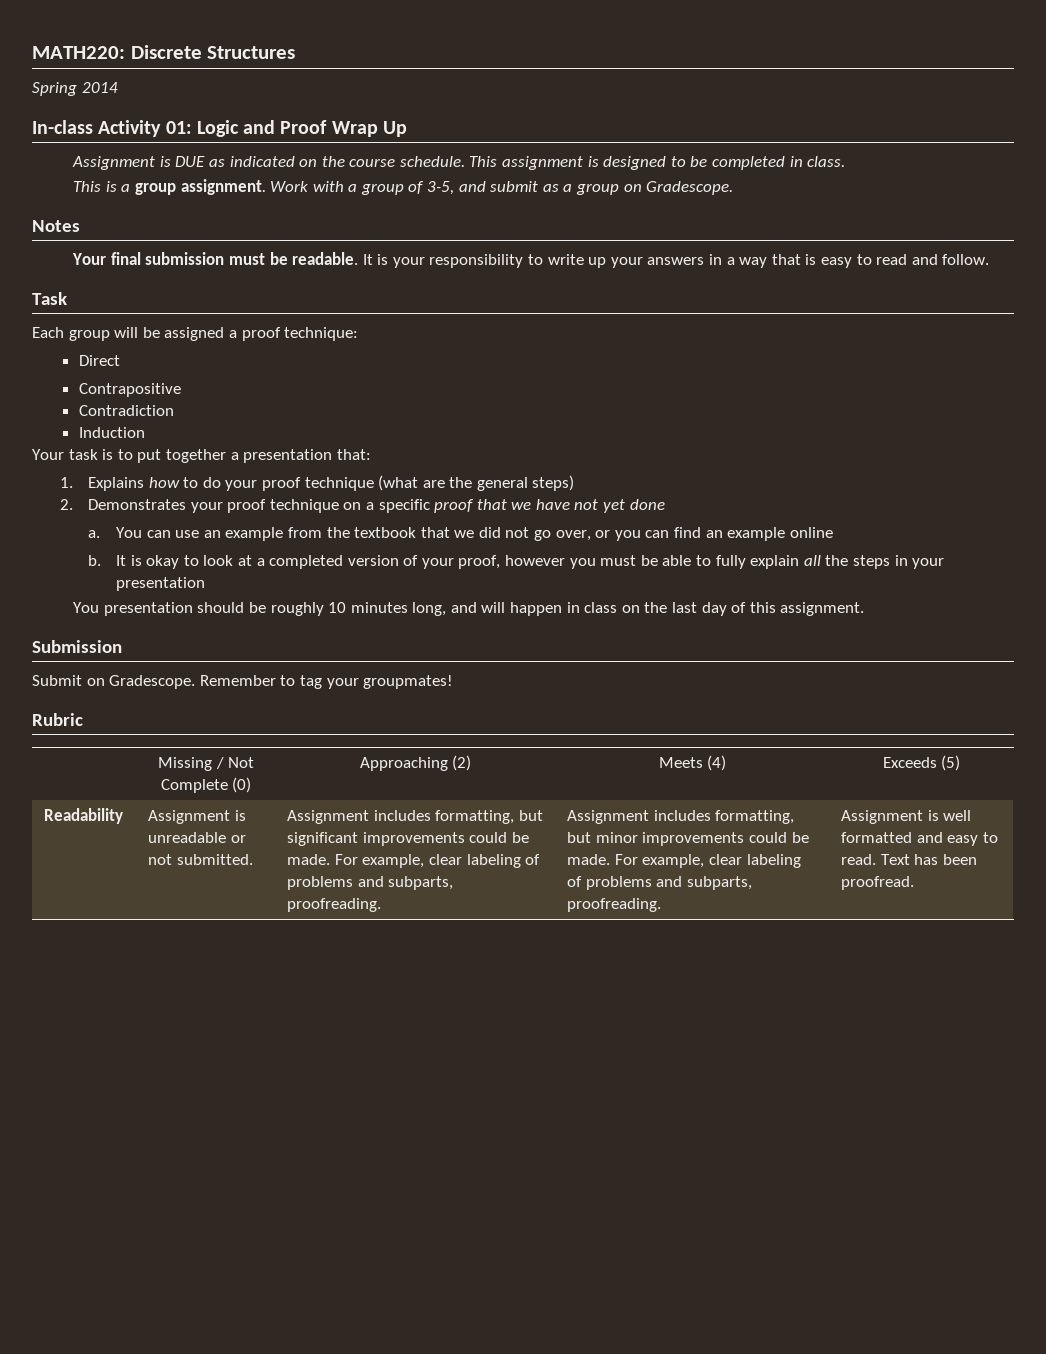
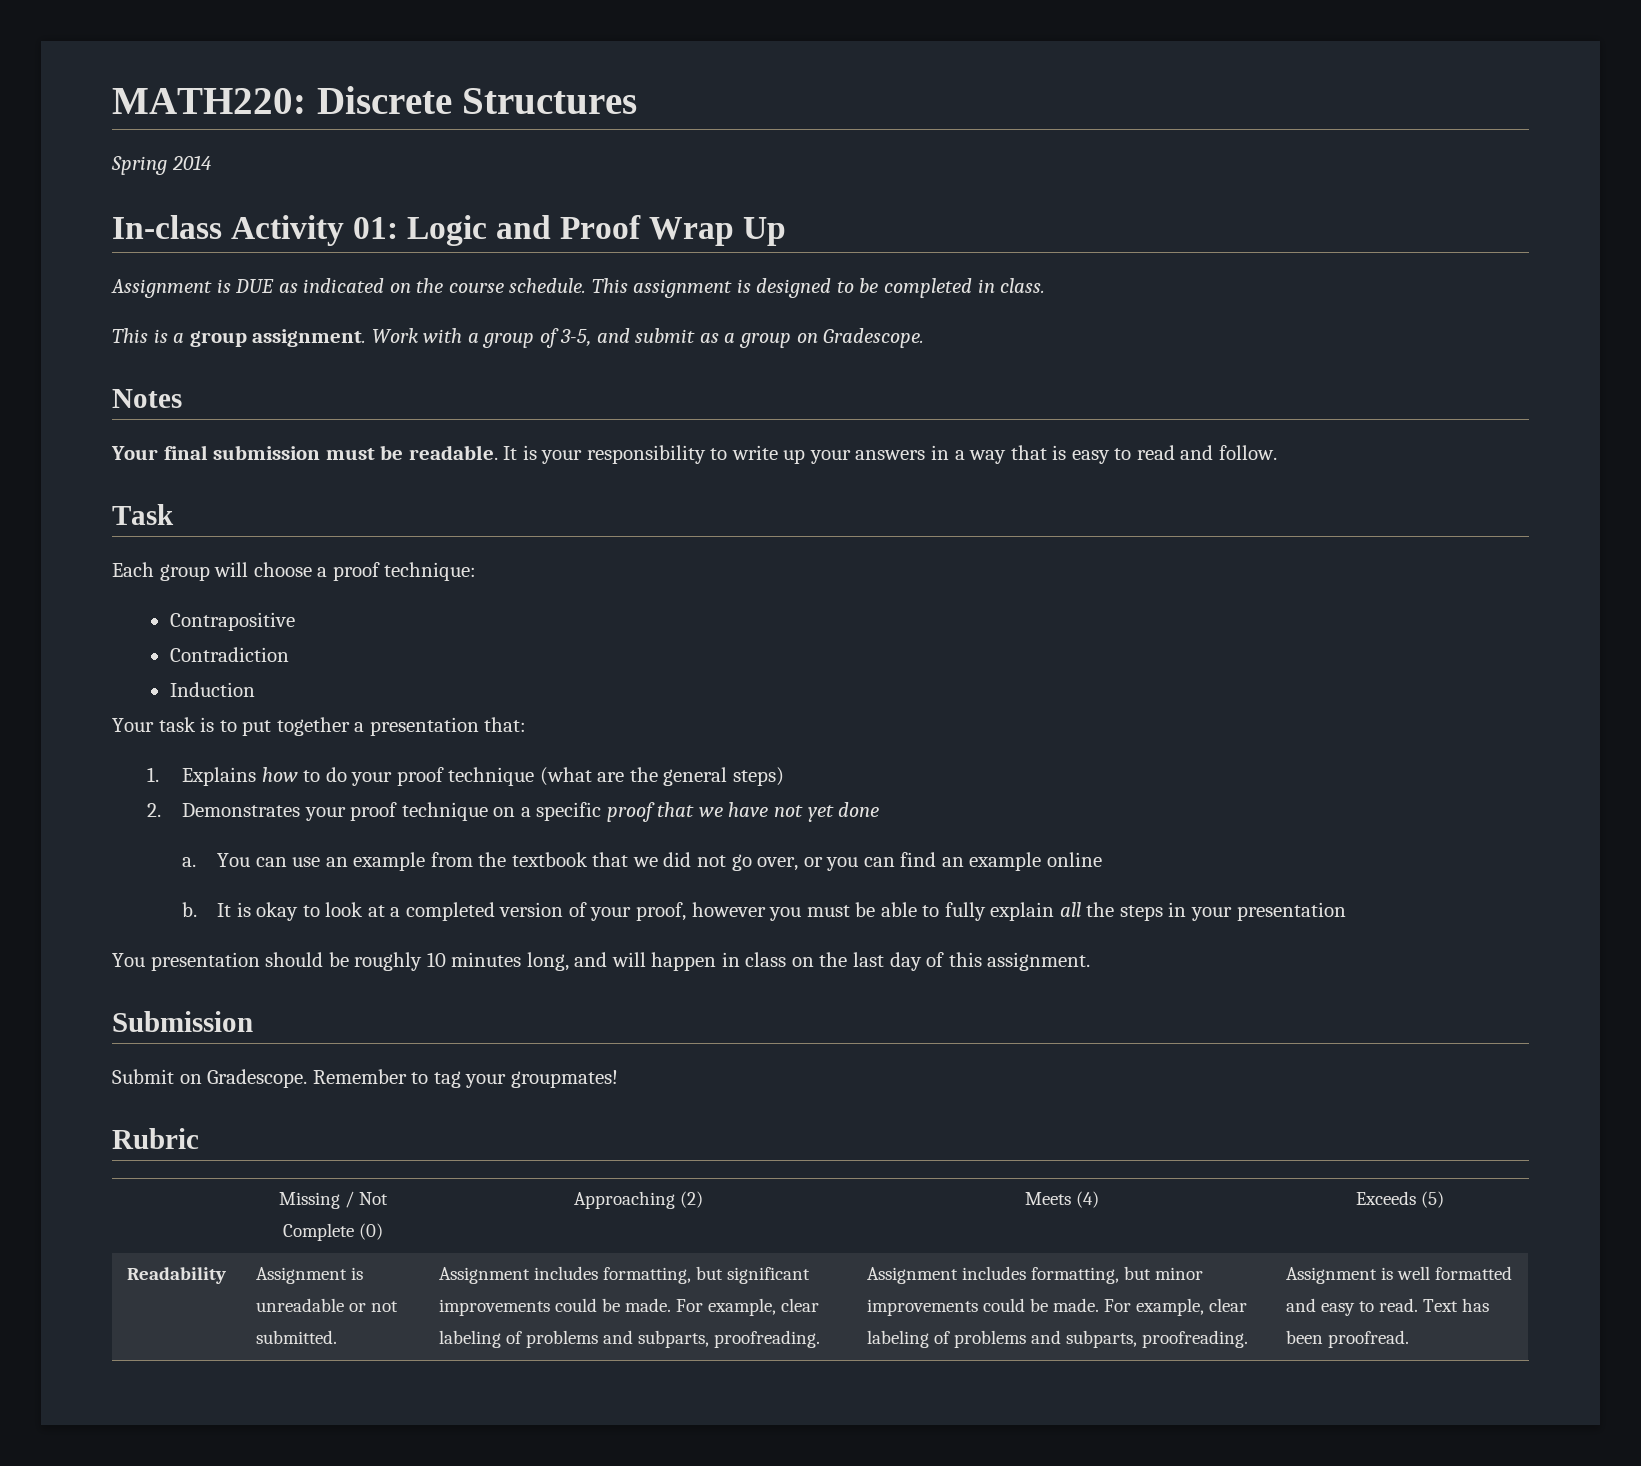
- Each group will be assigned a proof technique:
+ Each group will choose a proof technique:
- Direct

